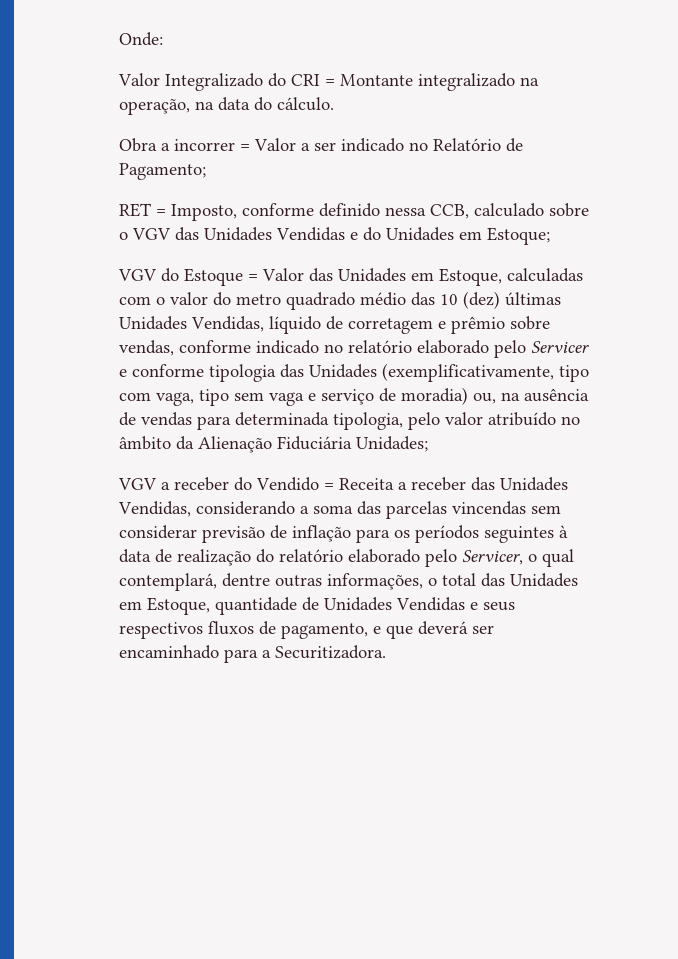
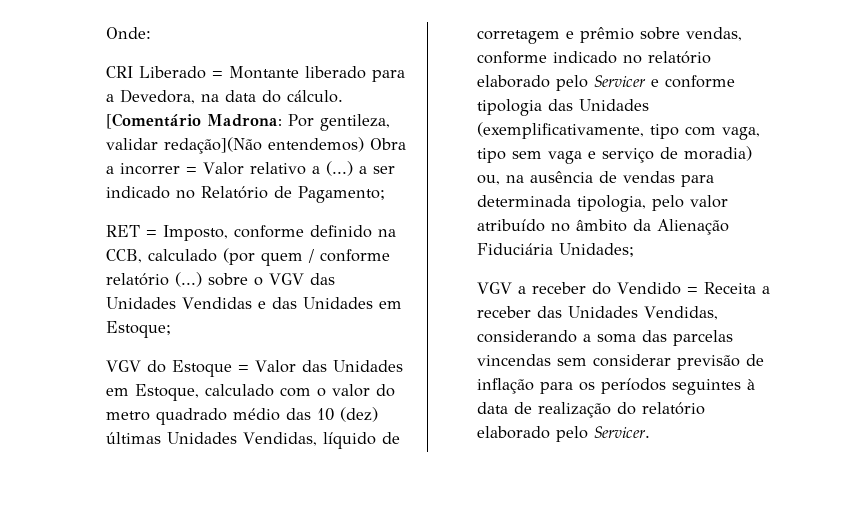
- Valor Integralizado do CRI = Montante integralizado na operação, na data do cálculo.
- Obra a incorrer = Valor a ser indicado no Relatório de Pagamento;
+ CRI Liberado = Montante liberado para a Devedora, na data do cálculo. [Comentário Madrona: Por gentileza, validar redação](Não entendemos) Obra a incorrer = Valor relativo a (...) a ser indicado no Relatório de Pagamento;
- RET = Imposto, conforme definido nessa CCB, calculado sobre o VGV das Unidades Vendidas e do Unidades em Estoque;
+ RET = Imposto, conforme definido na CCB, calculado (por quem / conforme relatório (...) sobre o VGV das Unidades Vendidas e das Unidades em Estoque;
- VGV do Estoque = Valor das Unidades em Estoque, calculadas com o valor do metro quadrado médio das 10 (dez) últimas Unidades Vendidas, líquido de corretagem e prêmio sobre vendas, conforme indicado no relatório elaborado pelo Servicer e conforme tipologia das Unidades (exemplificativamente, tipo com vaga, tipo sem vaga e serviço de moradia) ou, na ausência de vendas para determinada tipologia, pelo valor atribuído no âmbito da Alienação Fiduciária Unidades;
+ VGV do Estoque = Valor das Unidades em Estoque, calculado com o valor do metro quadrado médio das 10 (dez) últimas Unidades Vendidas, líquido de corretagem e prêmio sobre vendas, conforme indicado no relatório elaborado pelo Servicer e conforme tipologia das Unidades (exemplificativamente, tipo com vaga, tipo sem vaga e serviço de moradia) ou, na ausência de vendas para determinada tipologia, pelo valor atribuído no âmbito da Alienação Fiduciária Unidades;
- VGV a receber do Vendido = Receita a receber das Unidades Vendidas, considerando a soma das parcelas vincendas sem considerar previsão de inflação para os períodos seguintes à data de realização do relatório elaborado pelo Servicer, o qual contemplará, dentre outras informações, o total das Unidades em Estoque, quantidade de Unidades Vendidas e seus respectivos fluxos de pagamento, e que deverá ser encaminhado para a Securitizadora.
+ VGV a receber do Vendido = Receita a receber das Unidades Vendidas, considerando a soma das parcelas vincendas sem considerar previsão de inflação para os períodos seguintes à data de realização do relatório elaborado pelo Servicer.

